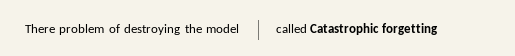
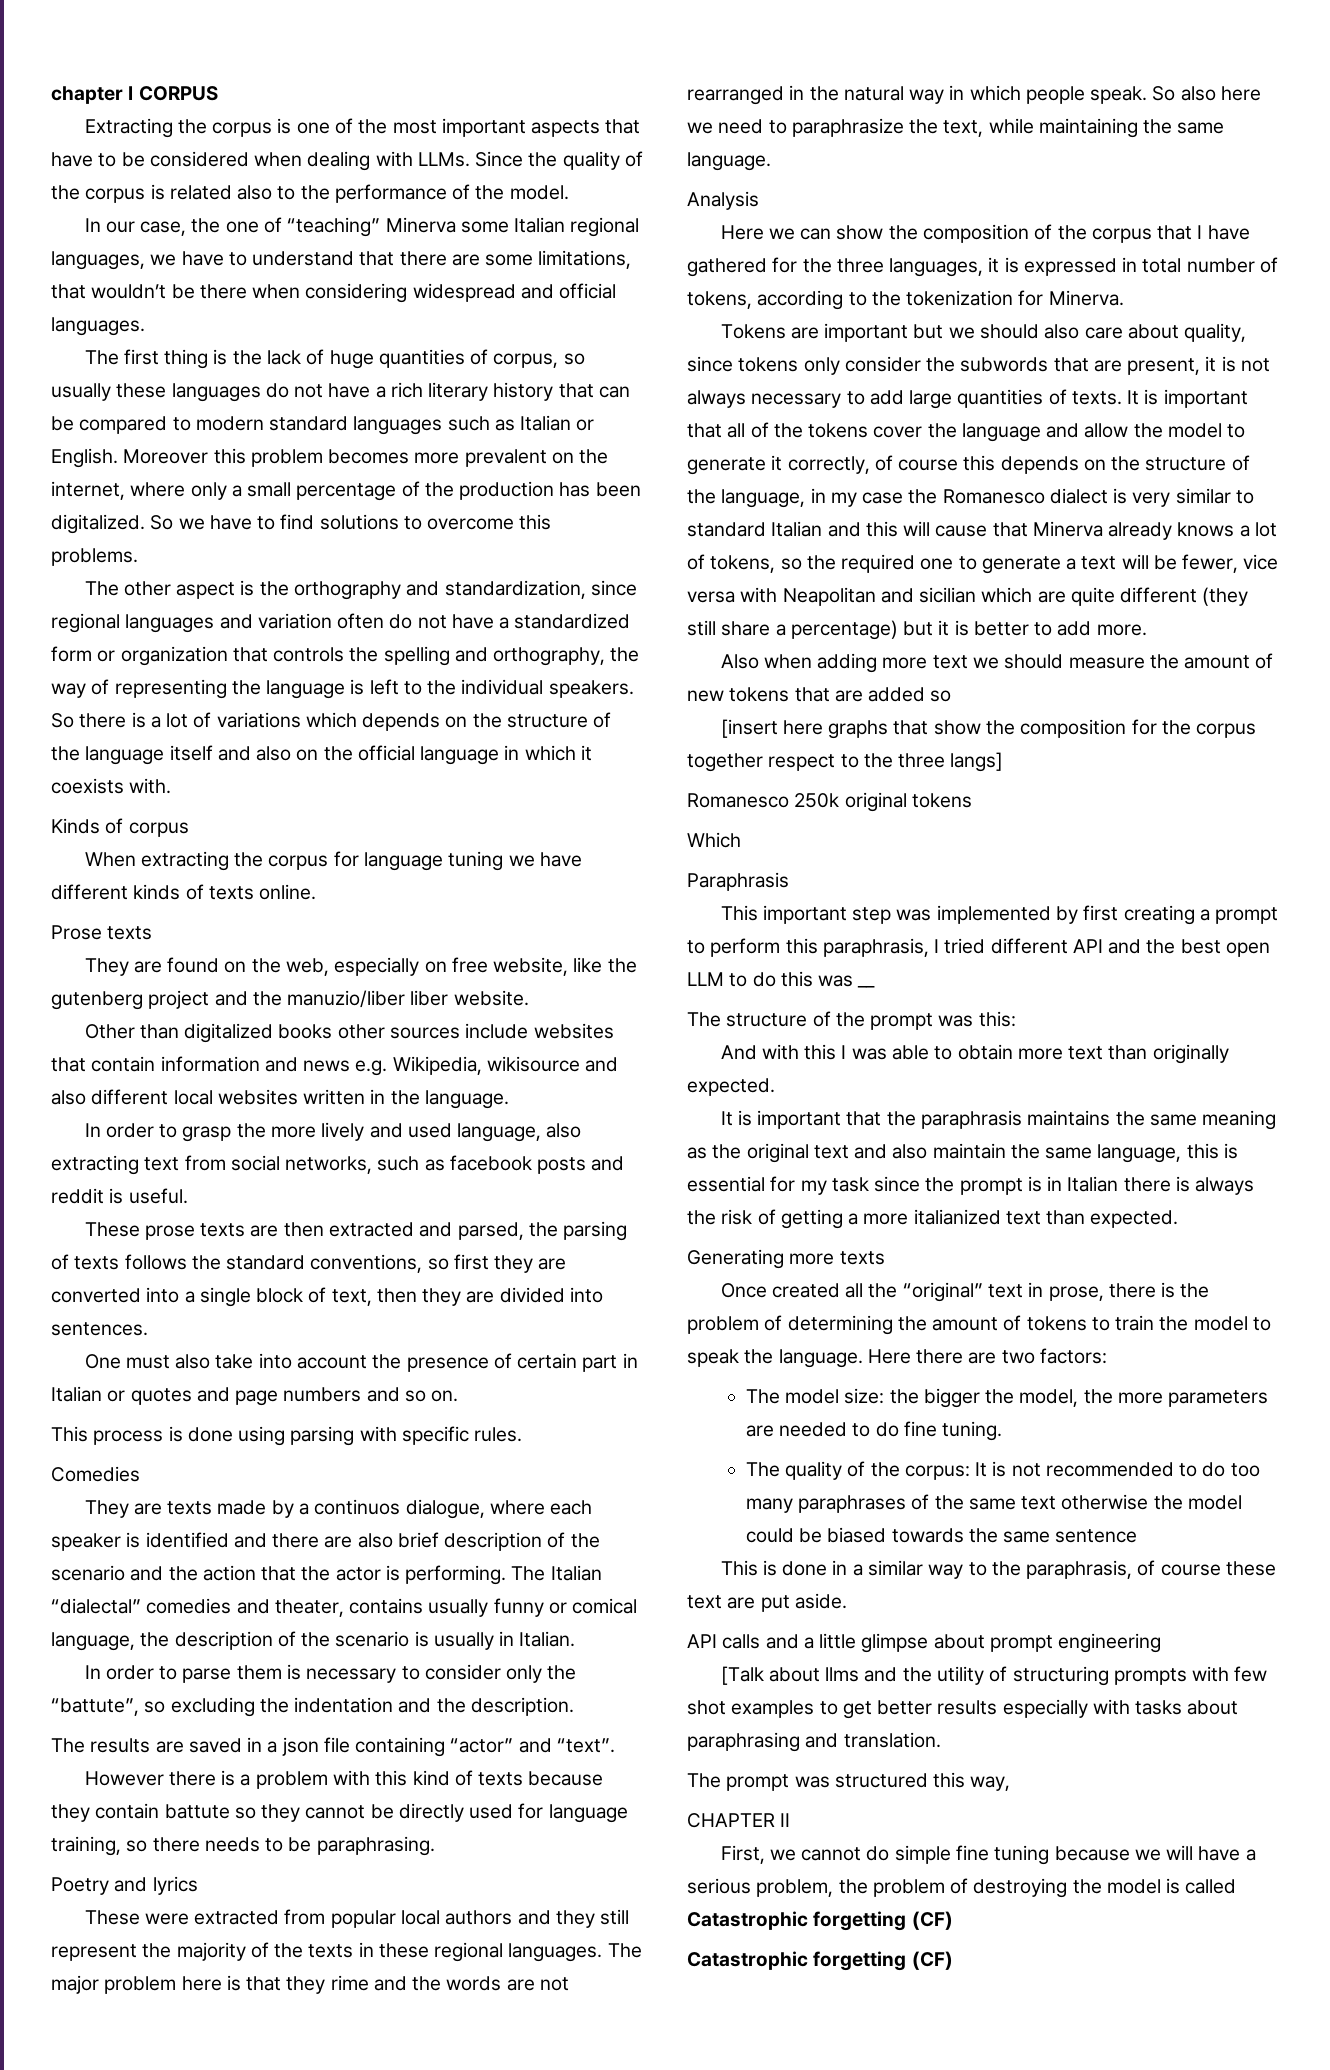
- There problem of destroying the model called Catastrophic forgetting
+ chapter I CORPUS
+ Extracting the corpus is one of the most important aspects that have to be considered when dealing with LLMs. Since the quality of the corpus is related also to the performance of the model.
+ In our case, the one of “teaching” Minerva some Italian regional languages, we have to understand that there are some limitations, that wouldn’t be there when considering widespread and official languages.
+ The first thing is the lack of huge quantities of corpus, so usually these languages do not have a rich literary history that can be compared to modern standard languages such as Italian or English. Moreover this problem becomes more prevalent on the internet, where only a small percentage of the production has been digitalized. So we have to find solutions to overcome this problems.
+ The other aspect is the orthography and standardization, since regional languages and variation often do not have a standardized form or organization that controls the spelling and orthography, the way of representing the language is left to the individual speakers. So there is a lot of variations which depends on the structure of the language itself and also on the official language in which it coexists with.
+ Kinds of corpus
+ When extracting the corpus for language tuning we have different kinds of texts online.
+ Prose texts
+ They are found on the web, especially on free website, like the gutenberg project and the manuzio/liber liber website.
+ Other than digitalized books other sources include websites that contain information and news e.g. Wikipedia, wikisource and also different local websites written in the language.
+ In order to grasp the more lively and used language, also extracting text from social networks, such as facebook posts and reddit is useful.
+ These prose texts are then extracted and parsed, the parsing of texts follows the standard conventions, so first they are converted into a single block of text, then they are divided into sentences.
+ One must also take into account the presence of certain part in Italian or quotes and page numbers and so on.
+ This process is done using parsing with specific rules.
+ Comedies
+ They are texts made by a continuos dialogue, where each speaker is identified and there are also brief description of the scenario and the action that the actor is performing. The Italian “dialectal” comedies and theater, contains usually funny or comical language, the description of the scenario is usually in Italian.
+ In order to parse them is necessary to consider only the “battute”, so excluding the indentation and the description.
+ The results are saved in a json file containing “actor” and “text”.
+ However there is a problem with this kind of texts because they contain battute so they cannot be directly used for language training, so there needs to be paraphrasing.
+ Poetry and lyrics
+ These were extracted from popular local authors and they still represent the majority of the texts in these regional languages. The major problem here is that they rime and the words are not rearranged in the natural way in which people speak. So also here we need to paraphrasize the text, while maintaining the same language.
+ Analysis
+ Here we can show the composition of the corpus that I have gathered for the three languages, it is expressed in total number of tokens, according to the tokenization for Minerva.
+ Tokens are important but we should also care about quality, since tokens only consider the subwords that are present, it is not always necessary to add large quantities of texts. It is important that all of the tokens cover the language and allow the model to generate it correctly, of course this depends on the structure of the language, in my case the Romanesco dialect is very similar to standard Italian and this will cause that Minerva already knows a lot of tokens, so the required one to generate a text will be fewer, vice versa with Neapolitan and sicilian which are quite different (they still share a percentage) but it is better to add more.
+ Also when adding more text we should measure the amount of new tokens that are added so
+ [insert here graphs that show the composition for the corpus together respect to the three langs]
+ Romanesco 250k original tokens
+ Which
+ Paraphrasis
+ This important step was implemented by first creating a prompt to perform this paraphrasis, I tried different API and the best open LLM to do this was __
+ The structure of the prompt was this:
+ And with this I was able to obtain more text than originally expected.
+ It is important that the paraphrasis maintains the same meaning as the original text and also maintain the same language, this is essential for my task since the prompt is in Italian there is always the risk of getting a more italianized text than expected.
+ Generating more texts
+ Once created all the “original” text in prose, there is the problem of determining the amount of tokens to train the model to speak the language. Here there are two factors:
+ The model size: the bigger the model, the more parameters are needed to do fine tuning.
+ The quality of the corpus: It is not recommended to do too many paraphrases of the same text otherwise the model could be biased towards the same sentence
+ This is done in a similar way to the paraphrasis, of course these text are put aside.
+ API calls and a little glimpse about prompt engineering
+ [Talk about llms and the utility of structuring prompts with few shot examples to get better results especially with tasks about paraphrasing and translation.
+ The prompt was structured this way,
+ CHAPTER II
+ First, we cannot do simple fine tuning because we will have a serious problem, the problem of destroying the model is called Catastrophic forgetting (CF)
+ Catastrophic forgetting (CF)

